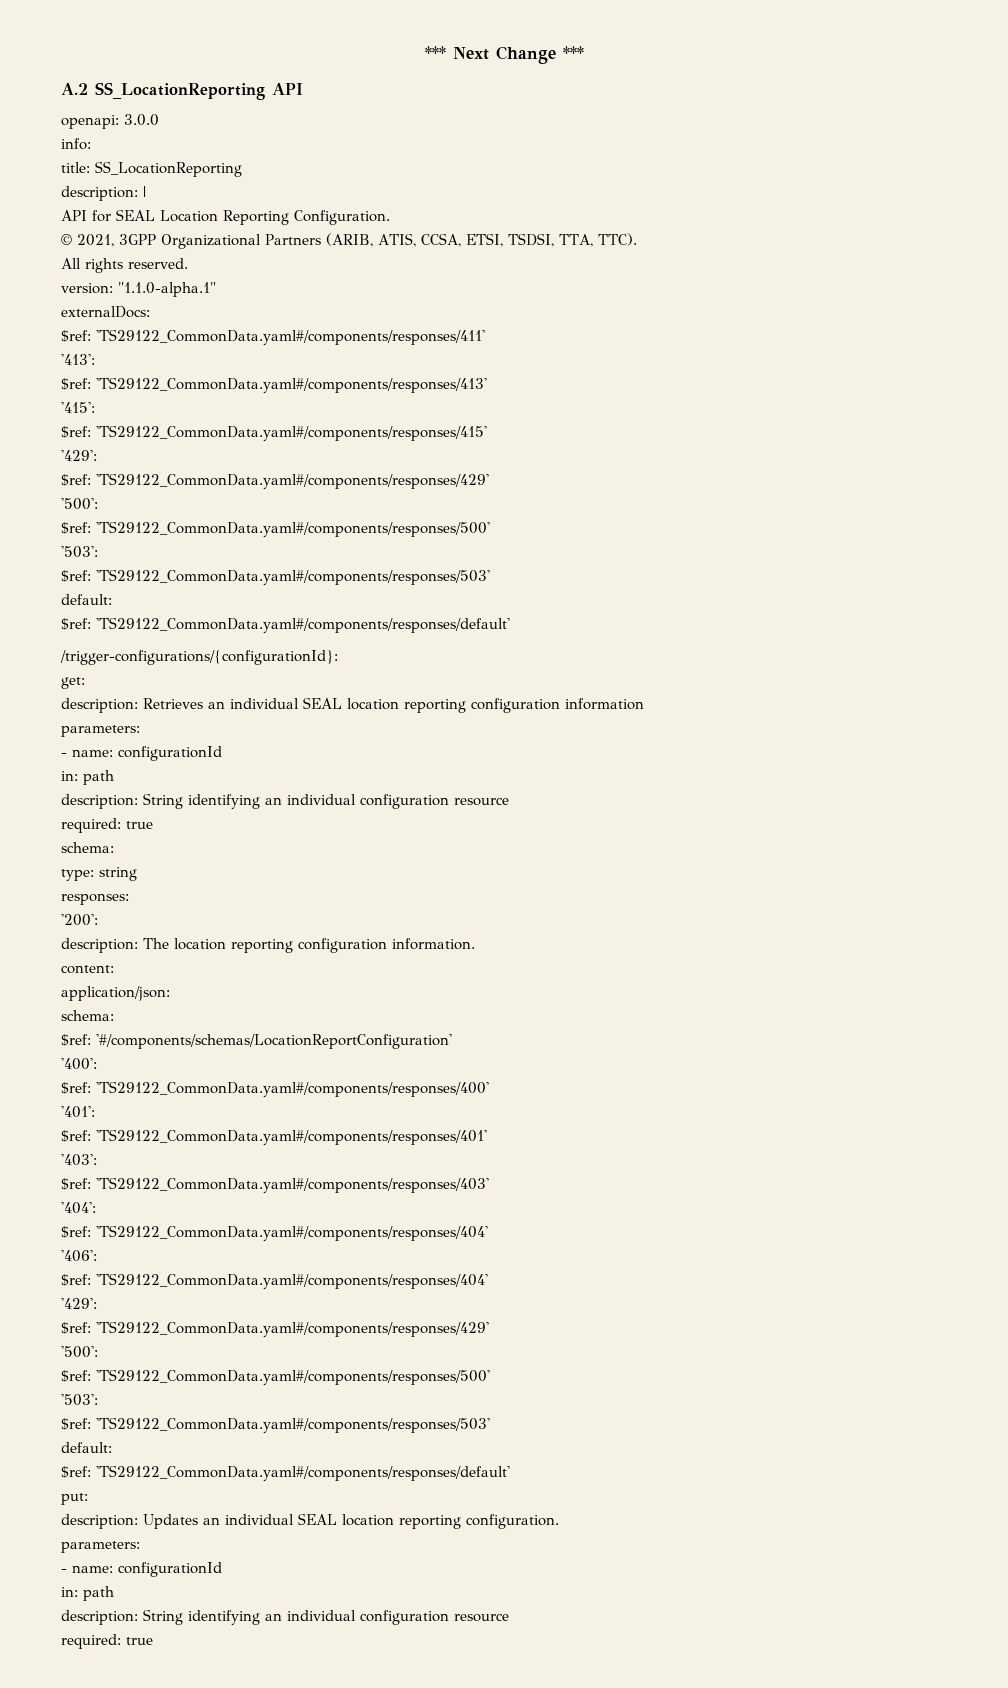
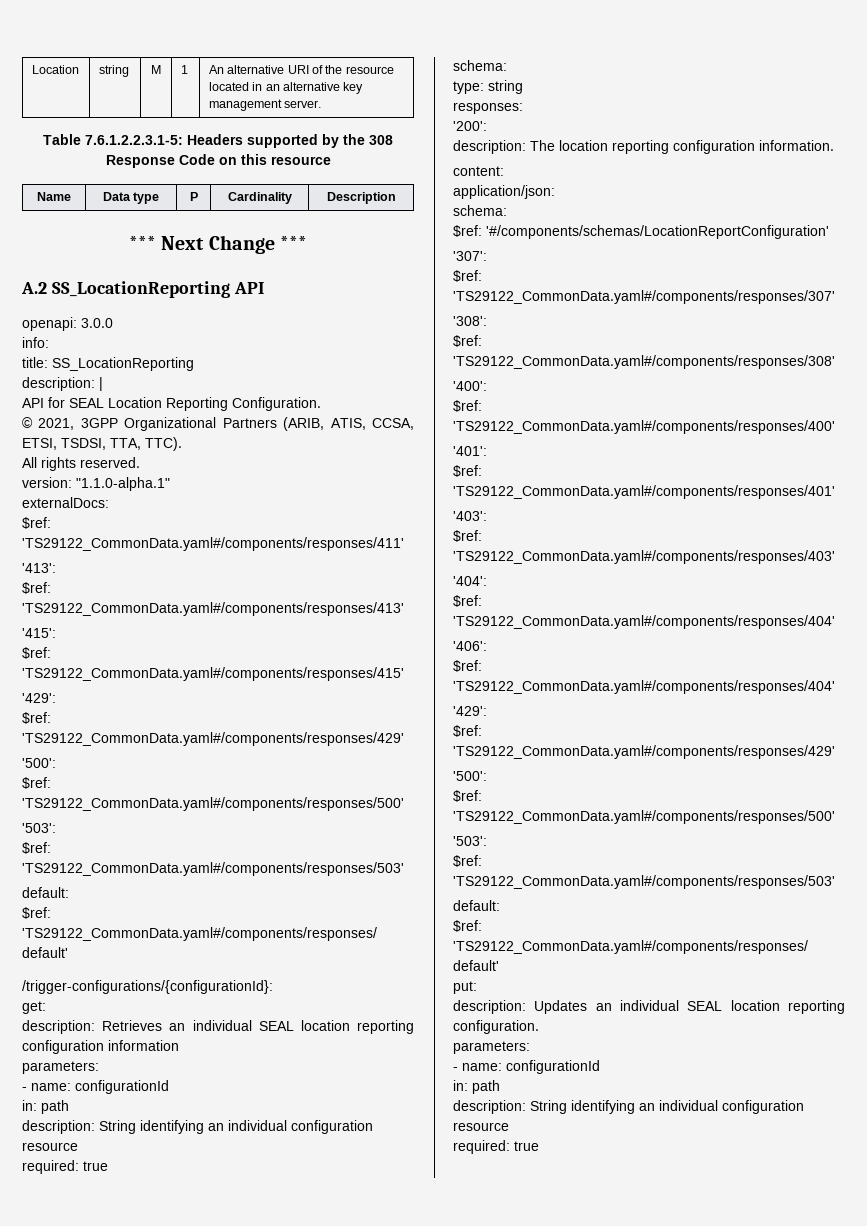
+ Location | string | M | 1 | An alternative URI of the resource located in an alternative key management server.
+ Table 7.6.1.2.2.3.1-5: Headers supported by the 308 Response Code on this resource
+ Name | Data type | P | Cardinality | Description
+ '307':
+ $ref: 'TS29122_CommonData.yaml#/components/responses/307'
+ '308':
+ $ref: 'TS29122_CommonData.yaml#/components/responses/308'

